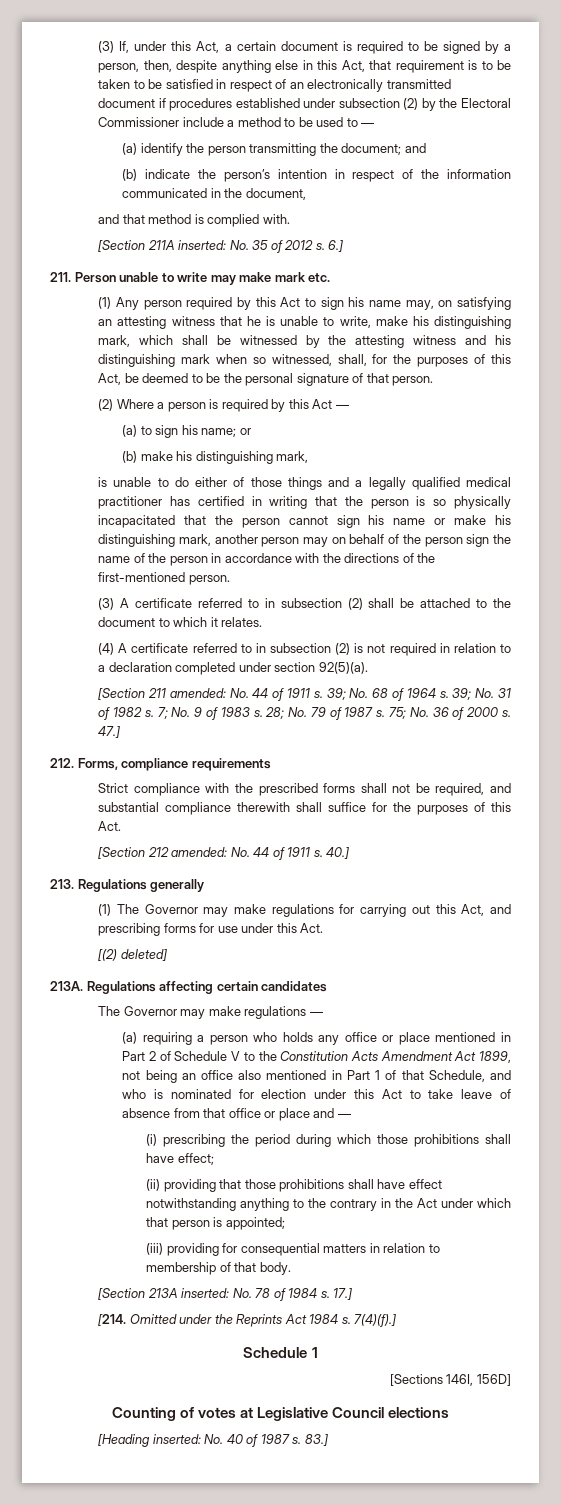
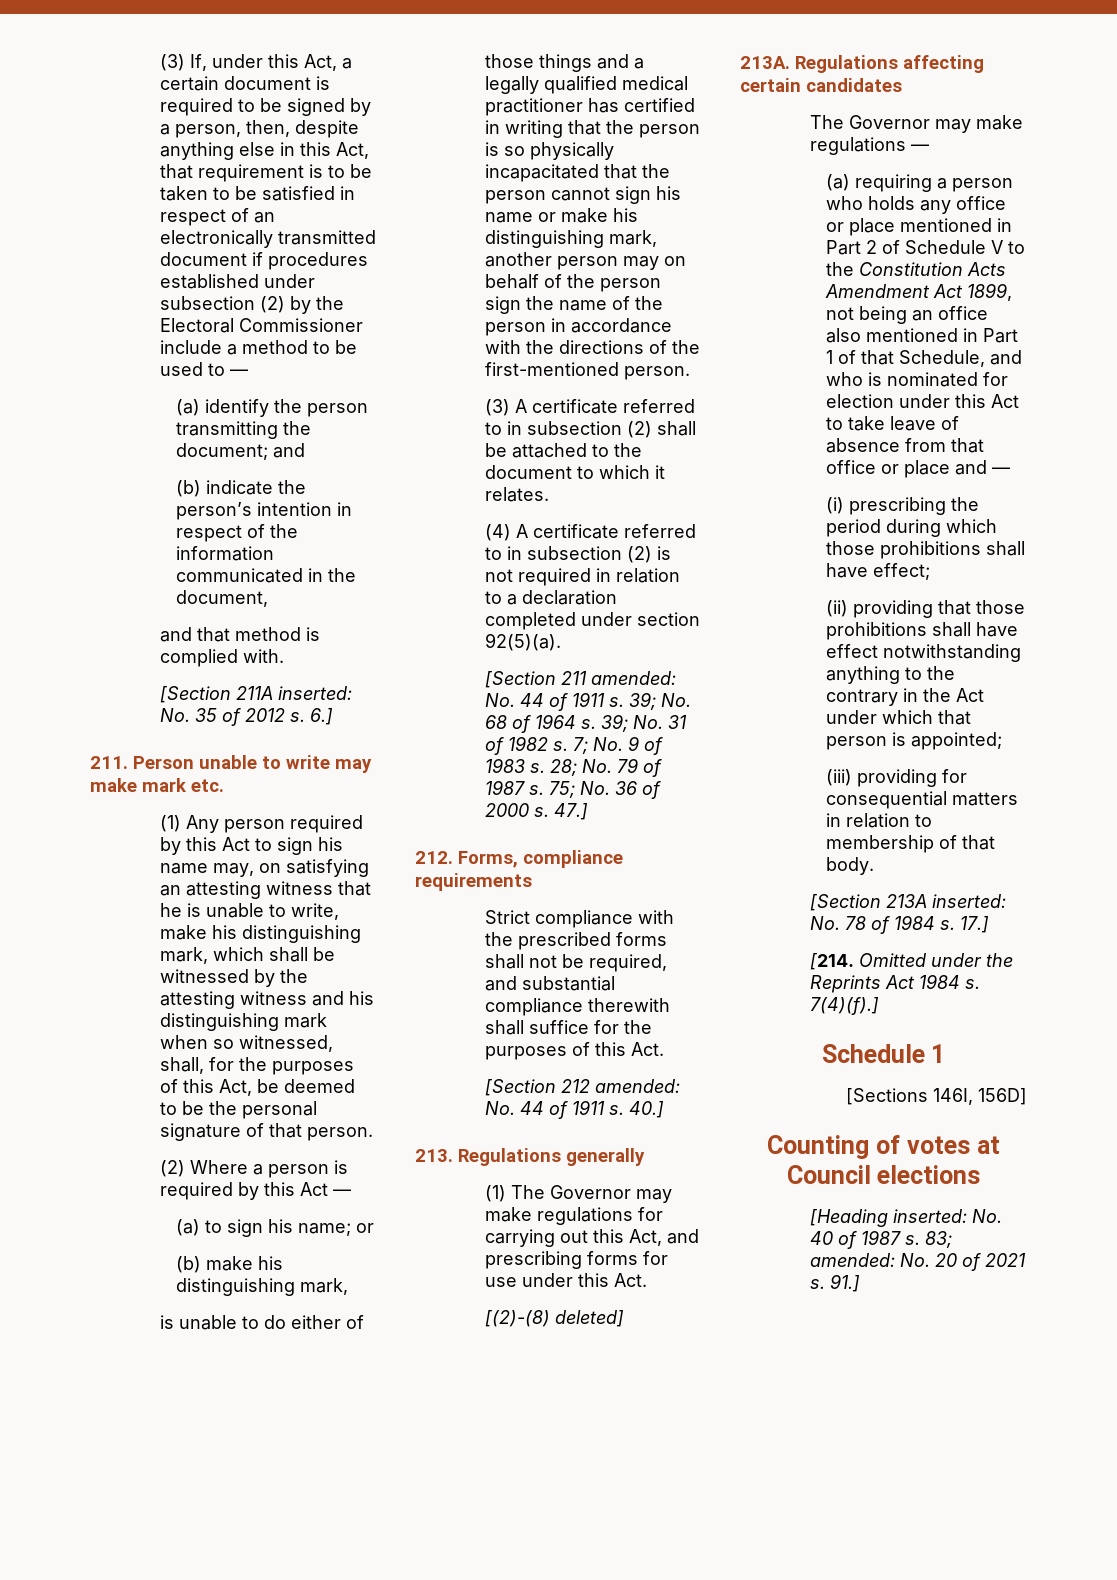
- [(2) deleted]
+ [(2)-(8) deleted]
- Counting of votes at Legislative Council elections
+ Counting of votes at Council elections
- 83.]
+ 83; amended: No. 20 of 2021 s. 91.]

